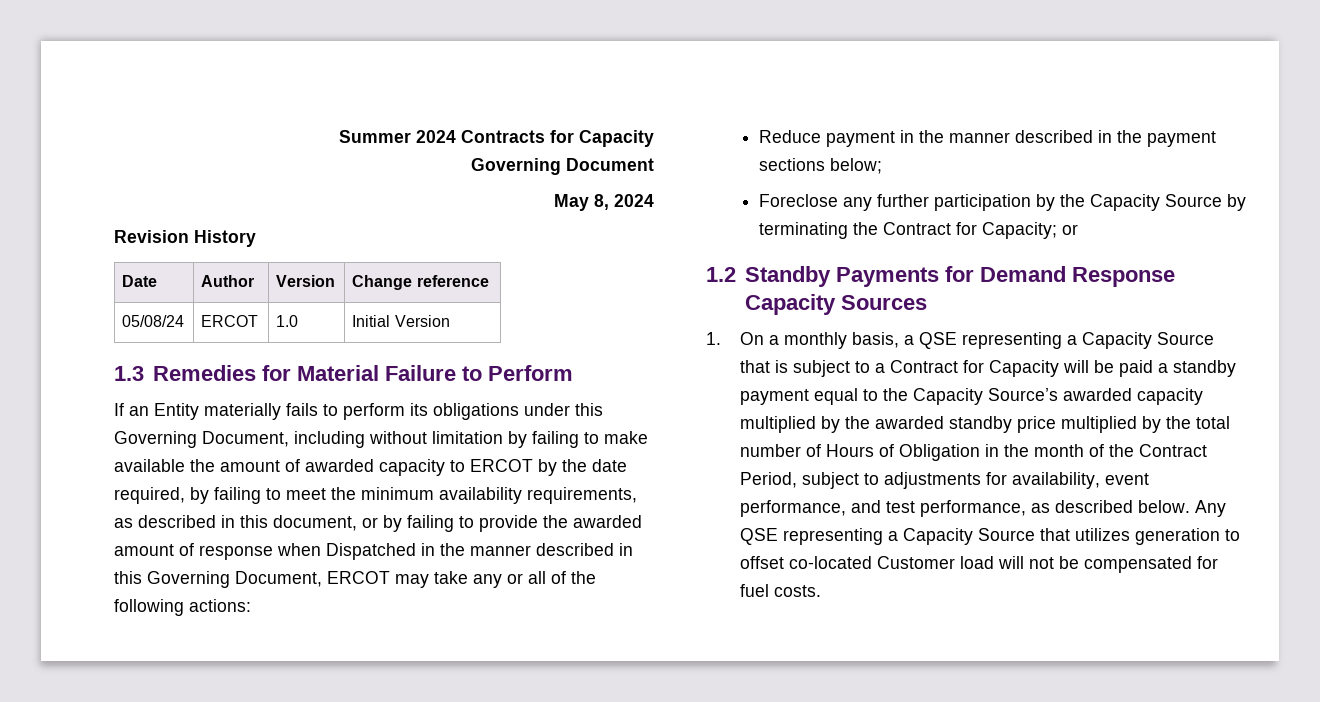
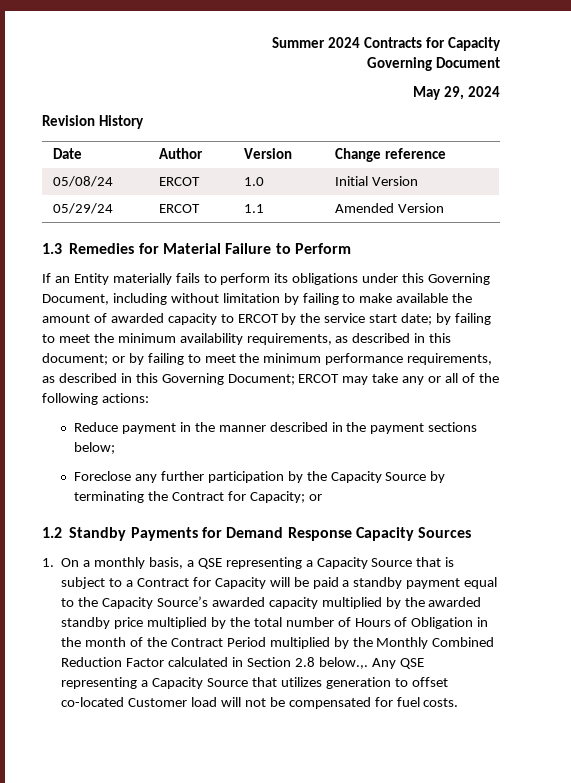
- May 8, 2024
+ May 29, 2024
+ 05/29/24 | ERCOT | 1.1 | Amended Version
- If an Entity materially fails to perform its obligations under this Governing Document, including without limitation by failing to make available the amount of awarded capacity to ERCOT by the date required, by failing to meet the minimum availability requirements, as described in this document, or by failing to provide the awarded amount of response when Dispatched in the manner described in this Governing Document, ERCOT may take any or all of the following actions:
+ If an Entity materially fails to perform its obligations under this Governing Document, including without limitation by failing to make available the amount of awarded capacity to ERCOT by the service start date; by failing to meet the minimum availability requirements, as described in this document; or by failing to meet the minimum performance requirements, as described in this Governing Document; ERCOT may take any or all of the following actions:
- 1. On a monthly basis, a QSE representing a Capacity Source that is subject to a Contract for Capacity will be paid a standby payment equal to the Capacity Source’s awarded capacity multiplied by the awarded standby price multiplied by the total number of Hours of Obligation in the month of the Contract Period, subject to adjustments for availability, event performance, and test performance, as described below. Any QSE representing a Capacity Source that utilizes generation to offset co-located Customer load will not be compensated for fuel costs.
+ 1. On a monthly basis, a QSE representing a Capacity Source that is subject to a Contract for Capacity will be paid a standby payment equal to the Capacity Source’s awarded capacity multiplied by the awarded standby price multiplied by the total number of Hours of Obligation in the month of the Contract Period multiplied by the Monthly Combined Reduction Factor calculated in Section 2.8 below.,. Any QSE representing a Capacity Source that utilizes generation to offset co-located Customer load will not be compensated for fuel costs.

